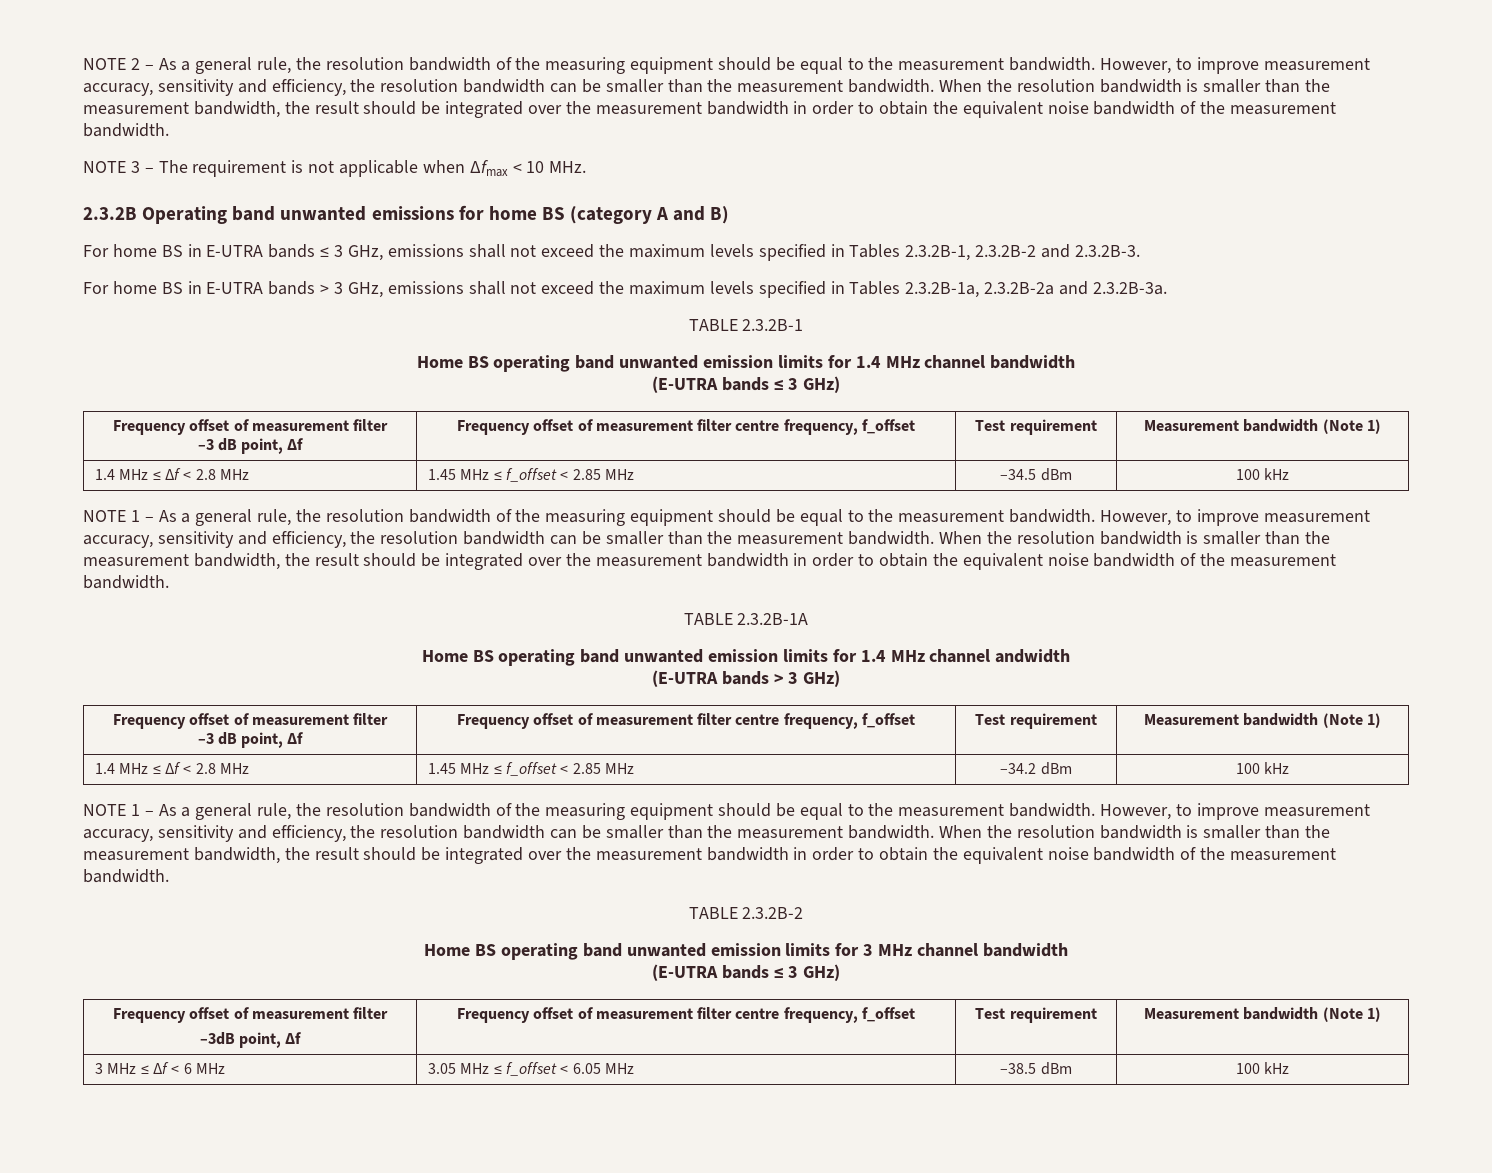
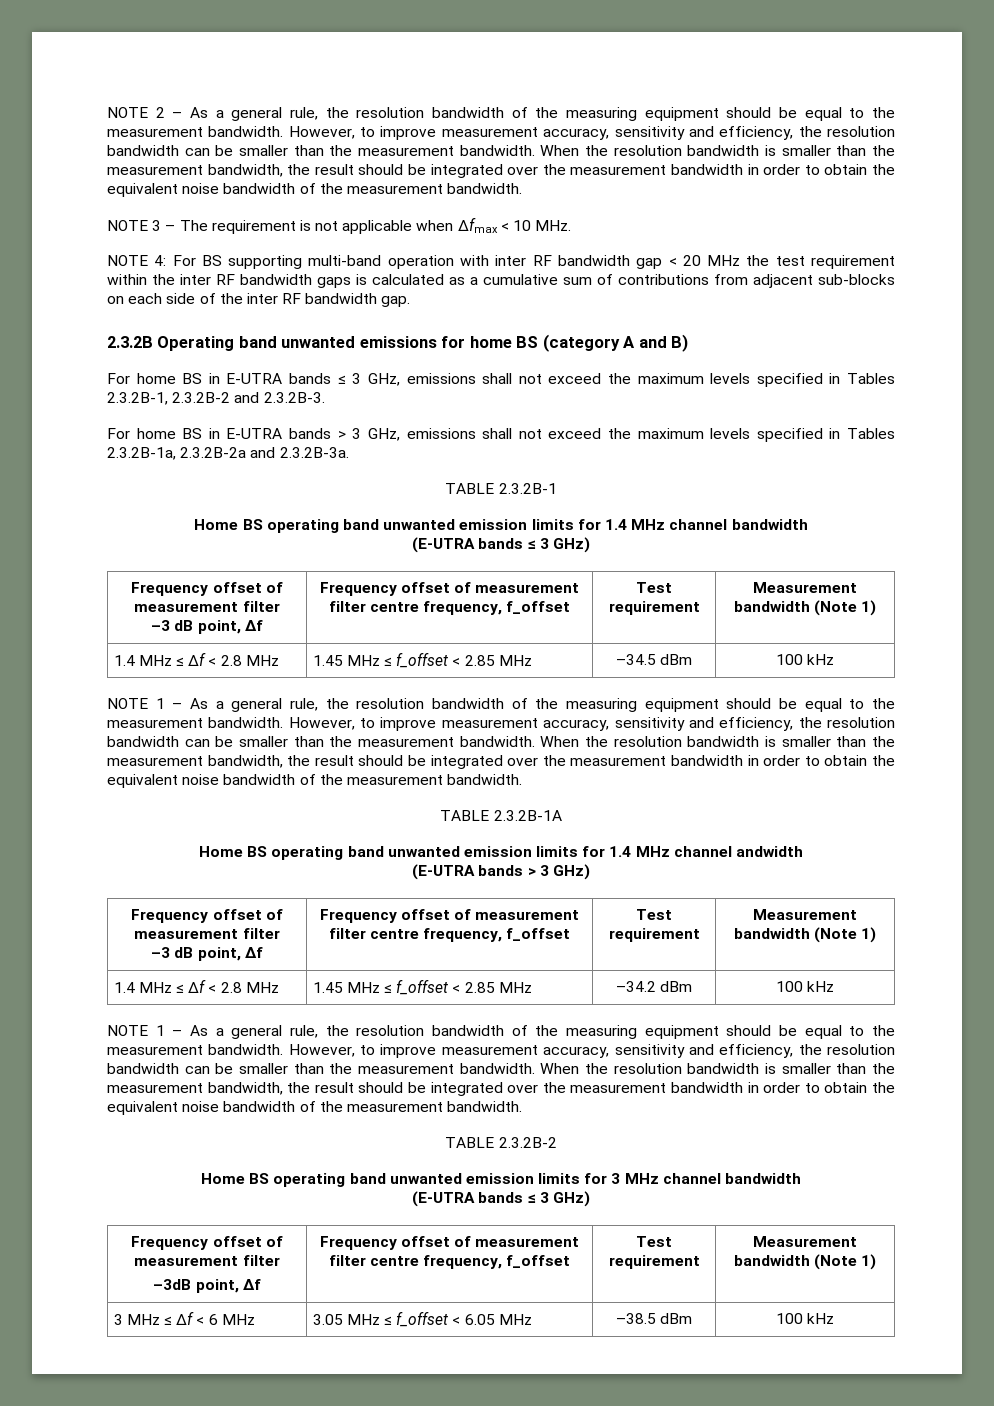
+ NOTE 4: For BS supporting multi-band operation with inter RF bandwidth gap < 20 MHz the test requirement within the inter RF bandwidth gaps is calculated as a cumulative sum of contributions from adjacent sub-blocks on each side of the inter RF bandwidth gap.

